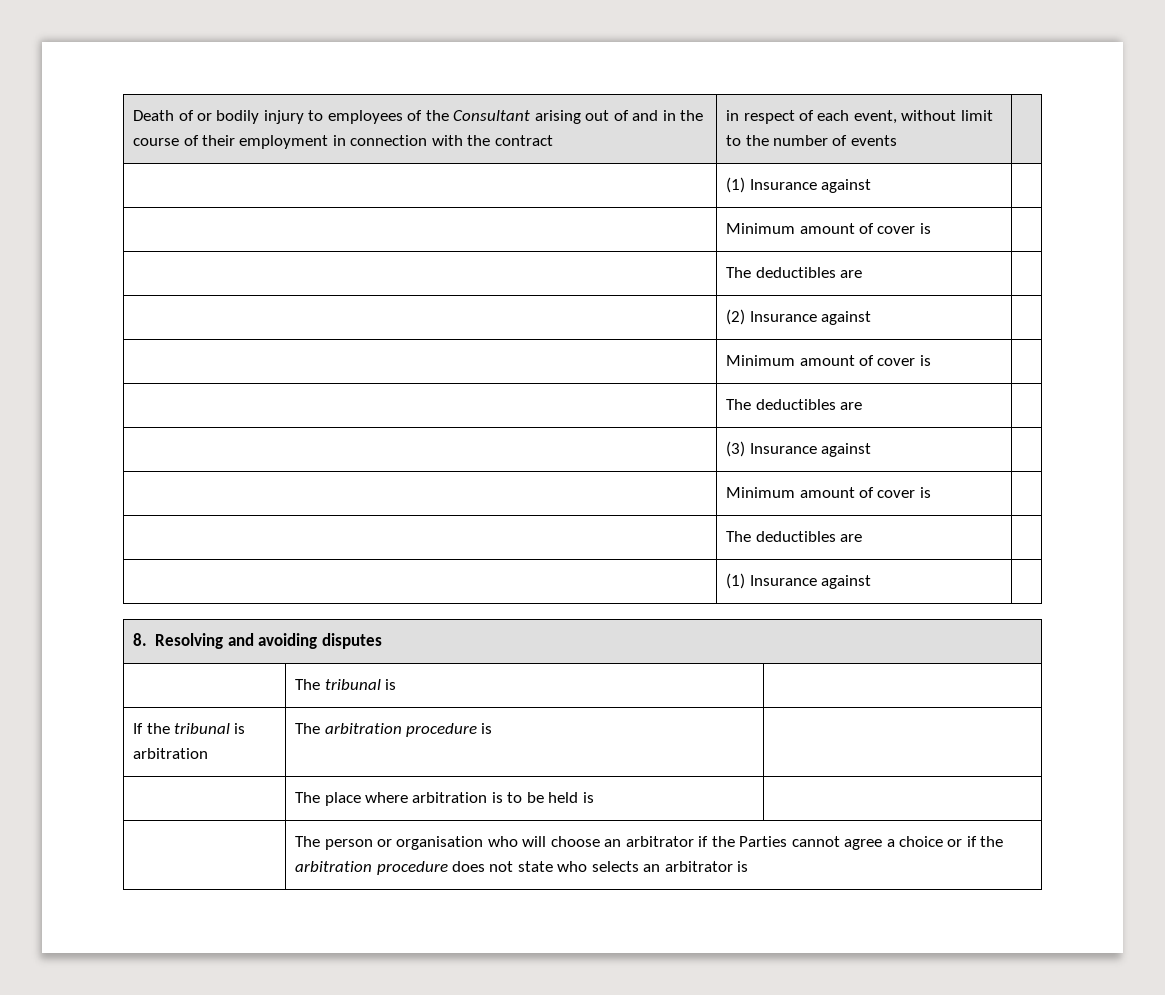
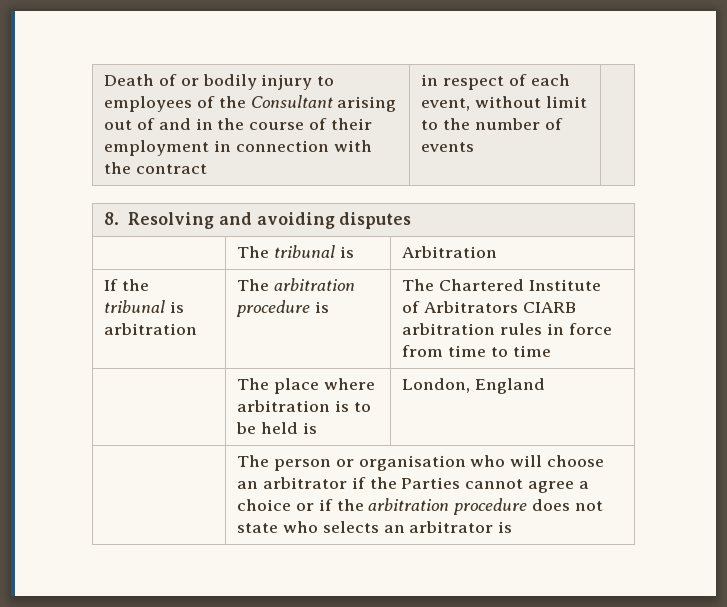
  Death of or bodily injury to employees of the Consultant arising out of and in the course of their employment in connection with the contract | in respect of each event, without limit to the number of events |
- | (1) Insurance against |
- | Minimum amount of cover is |
- | The deductibles are |
- | (2) Insurance against |
- | Minimum amount of cover is |
- | The deductibles are |
- | (3) Insurance against |
- | Minimum amount of cover is |
- | The deductibles are |
- | (1) Insurance against |
- | The tribunal is |
+ | The tribunal is | Arbitration
- If the tribunal is arbitration | The arbitration procedure is |
+ If the tribunal is arbitration | The arbitration procedure is | The Chartered Institute of Arbitrators CIARB arbitration rules in force from time to time
- | The place where arbitration is to be held is |
+ | The place where arbitration is to be held is | London, England

